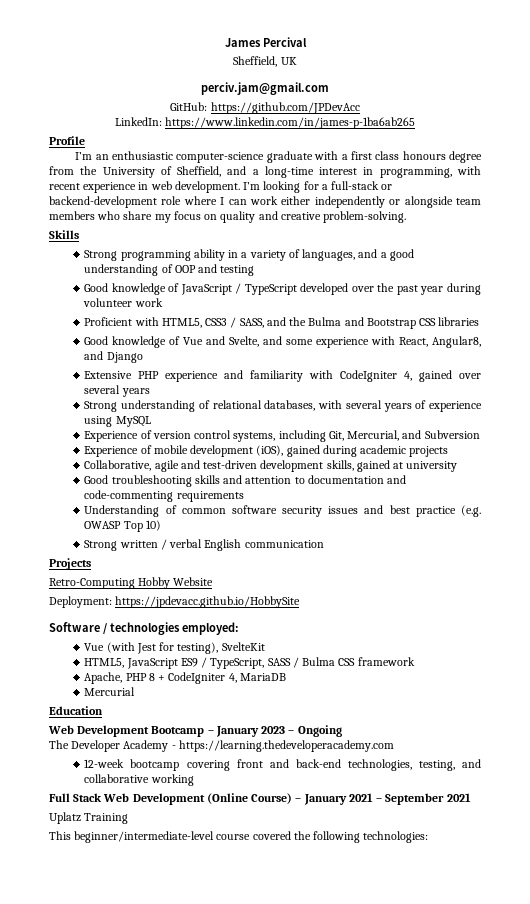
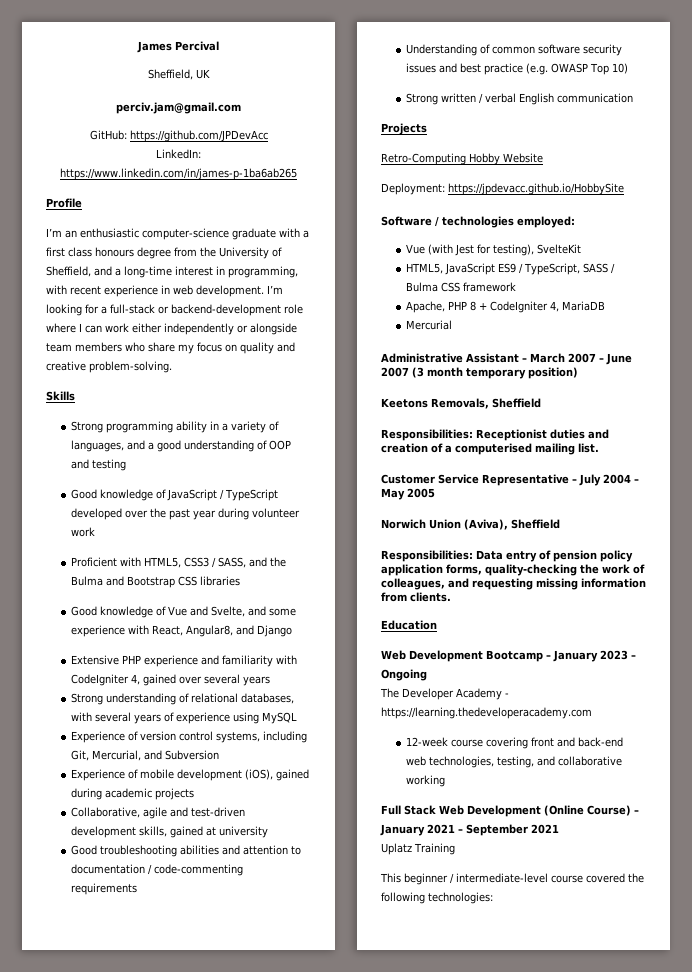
- Good troubleshooting skills and attention to documentation and code-commenting requirements
+ Good troubleshooting abilities and attention to documentation / code-commenting requirements
+ Administrative Assistant – March 2007 – June 2007 (3 month temporary position)
+ Keetons Removals, Sheffield
+ Responsibilities: Receptionist duties and creation of a computerised mailing list.
+ Customer Service Representative – July 2004 – May 2005
+ Norwich Union (Aviva), Sheffield
+ Responsibilities: Data entry of pension policy application forms, quality-checking the work of colleagues, and requesting missing information from clients.
- 12-week bootcamp covering front and back-end technologies, testing, and collaborative working
+ 12-week course covering front and back-end web technologies, testing, and collaborative working
- This beginner/intermediate-level course covered the following technologies:
+ This beginner / intermediate-level course covered the following technologies:

